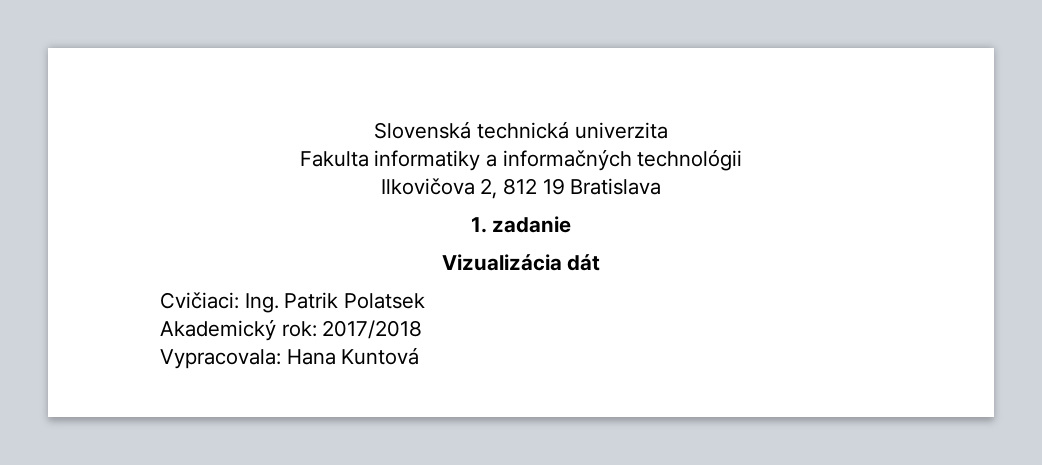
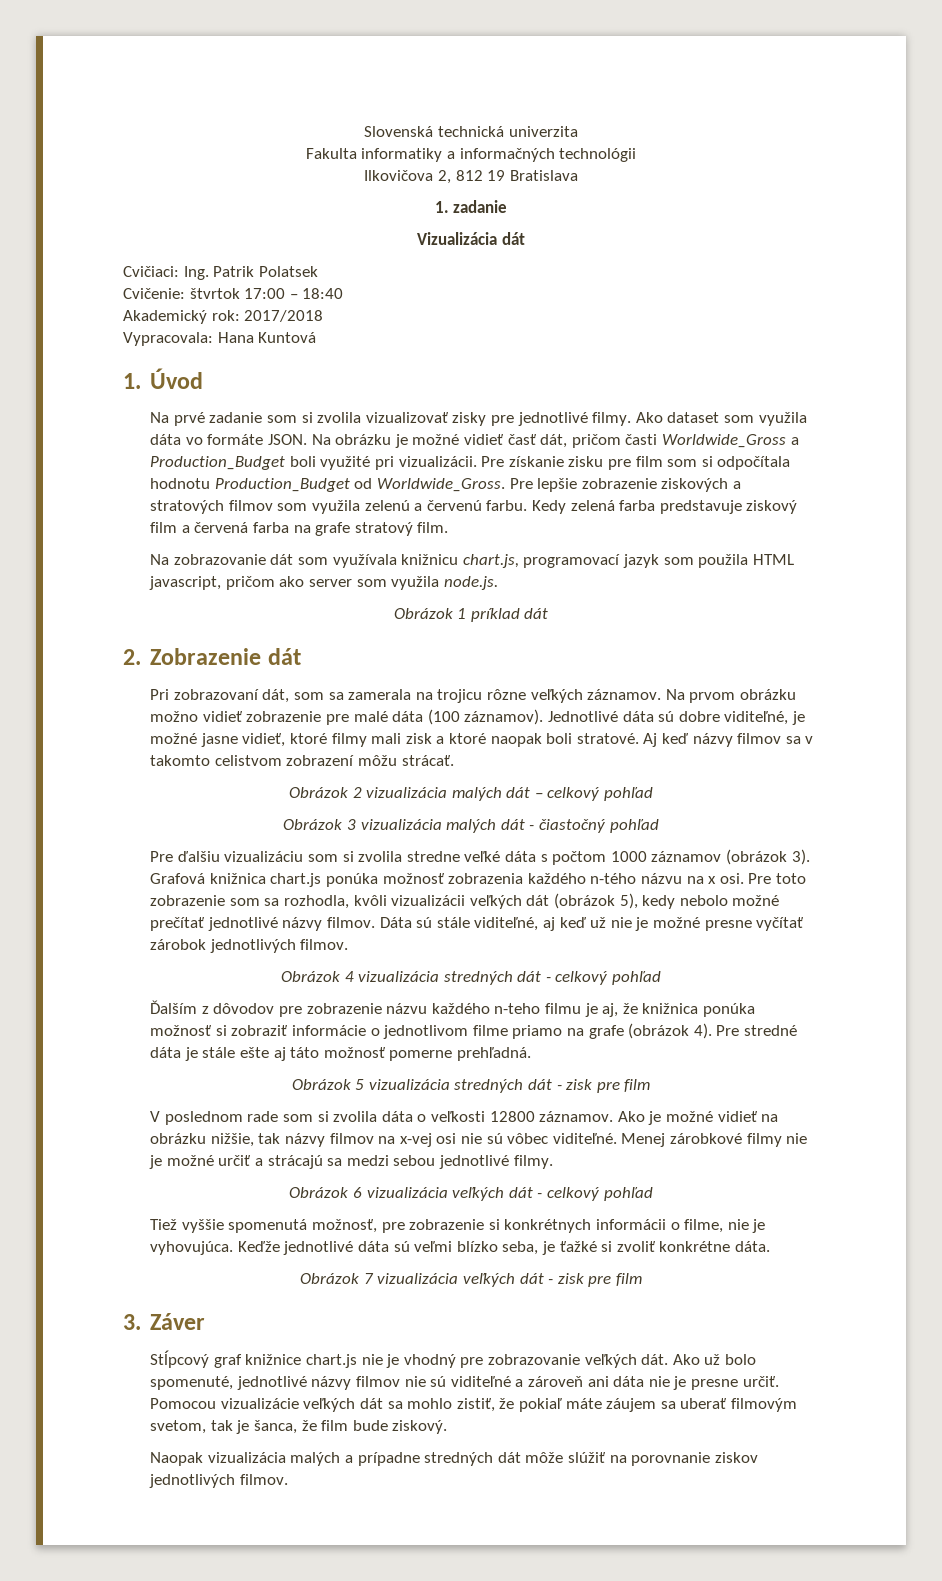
+ Cvičenie: štvrtok 17:00 – 18:40
+ 1. Úvod
+ Na prvé zadanie som si zvolila vizualizovať zisky pre jednotlivé filmy. Ako dataset som využila dáta vo formáte JSON. Na obrázku je možné vidieť časť dát, pričom časti Worldwide_Gross a Production_Budget boli využité pri vizualizácii. Pre získanie zisku pre film som si odpočítala hodnotu Production_Budget od Worldwide_Gross. Pre lepšie zobrazenie ziskových a stratových filmov som využila zelenú a červenú farbu. Kedy zelená farba predstavuje ziskový film a červená farba na grafe stratový film.
+ Na zobrazovanie dát som využívala knižnicu chart.js, programovací jazyk som použila HTML javascript, pričom ako server som využila node.js.
+ Obrázok 1 príklad dát
+ 2. Zobrazenie dát
+ Pri zobrazovaní dát, som sa zamerala na trojicu rôzne veľkých záznamov. Na prvom obrázku možno vidieť zobrazenie pre malé dáta (100 záznamov). Jednotlivé dáta sú dobre viditeľné, je možné jasne vidieť, ktoré filmy mali zisk a ktoré naopak boli stratové. Aj keď názvy filmov sa v takomto celistvom zobrazení môžu strácať.
+ Obrázok 2 vizualizácia malých dát – celkový pohľad
+ Obrázok 3 vizualizácia malých dát - čiastočný pohľad
+ Pre ďalšiu vizualizáciu som si zvolila stredne veľké dáta s počtom 1000 záznamov (obrázok 3). Grafová knižnica chart.js ponúka možnosť zobrazenia každého n-tého názvu na x osi. Pre toto zobrazenie som sa rozhodla, kvôli vizualizácii veľkých dát (obrázok 5), kedy nebolo možné prečítať jednotlivé názvy filmov. Dáta sú stále viditeľné, aj keď už nie je možné presne vyčítať zárobok jednotlivých filmov.
+ Obrázok 4 vizualizácia stredných dát - celkový pohľad
+ Ďalším z dôvodov pre zobrazenie názvu každého n-teho filmu je aj, že knižnica ponúka možnosť si zobraziť informácie o jednotlivom filme priamo na grafe (obrázok 4). Pre stredné dáta je stále ešte aj táto možnosť pomerne prehľadná.
+ Obrázok 5 vizualizácia stredných dát - zisk pre film
+ V poslednom rade som si zvolila dáta o veľkosti 12800 záznamov. Ako je možné vidieť na obrázku nižšie, tak názvy filmov na x-vej osi nie sú vôbec viditeľné. Menej zárobkové filmy nie je možné určiť a strácajú sa medzi sebou jednotlivé filmy.
+ Obrázok 6 vizualizácia veľkých dát - celkový pohľad
+ Tiež vyššie spomenutá možnosť, pre zobrazenie si konkrétnych informácii o filme, nie je vyhovujúca. Keďže jednotlivé dáta sú veľmi blízko seba, je ťažké si zvoliť konkrétne dáta.
+ Obrázok 7 vizualizácia veľkých dát - zisk pre film
+ 3. Záver
+ Stĺpcový graf knižnice chart.js nie je vhodný pre zobrazovanie veľkých dát. Ako už bolo spomenuté, jednotlivé názvy filmov nie sú viditeľné a zároveň ani dáta nie je presne určiť. Pomocou vizualizácie veľkých dát sa mohlo zistiť, že pokiaľ máte záujem sa uberať filmovým svetom, tak je šanca, že film bude ziskový.
+ Naopak vizualizácia malých a prípadne stredných dát môže slúžiť na porovnanie ziskov jednotlivých filmov.

